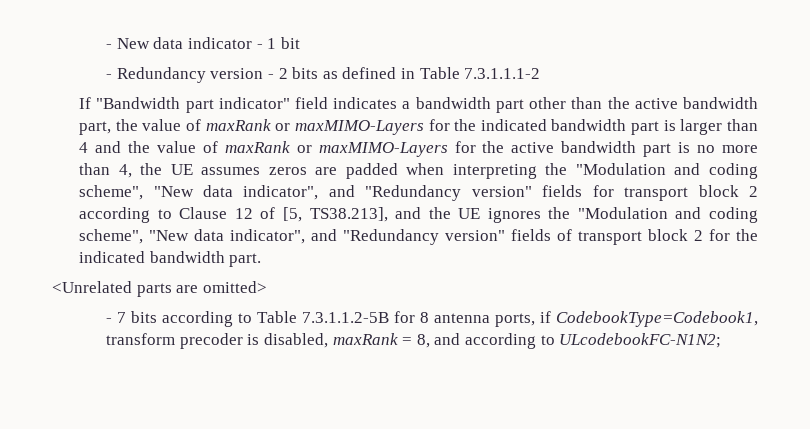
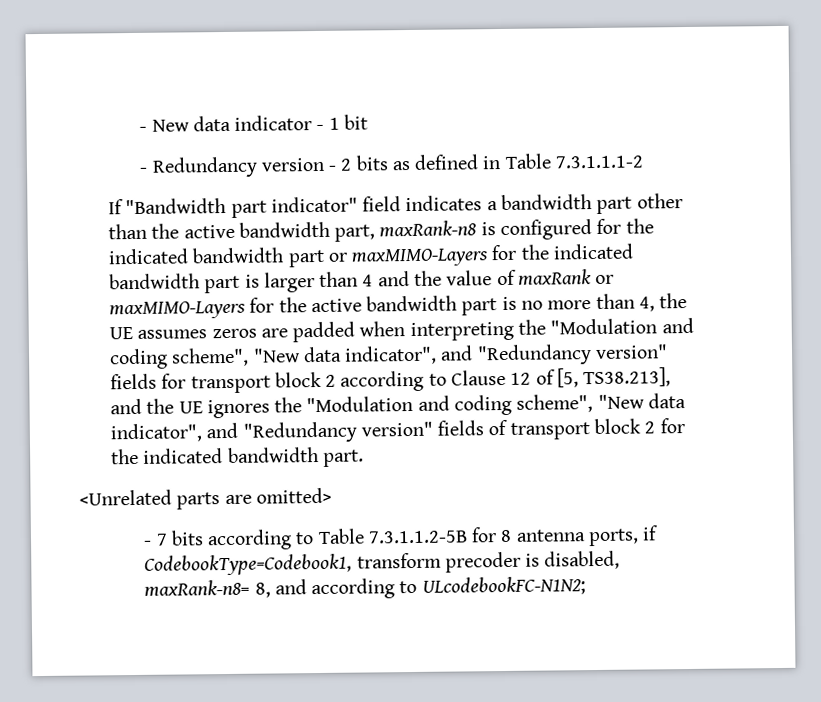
- If "Bandwidth part indicator" field indicates a bandwidth part other than the active bandwidth part, the value of maxRank or maxMIMO-Layers for the indicated bandwidth part is larger than 4 and the value of maxRank or maxMIMO-Layers for the active bandwidth part is no more than 4, the UE assumes zeros are padded when interpreting the "Modulation and coding scheme", "New data indicator", and "Redundancy version" fields for transport block 2 according to Clause 12 of [5, TS38.213], and the UE ignores the "Modulation and coding scheme", "New data indicator", and "Redundancy version" fields of transport block 2 for the indicated bandwidth part.
+ If "Bandwidth part indicator" field indicates a bandwidth part other than the active bandwidth part, maxRank-n8 is configured for the indicated bandwidth part or maxMIMO-Layers for the indicated bandwidth part is larger than 4 and the value of maxRank or maxMIMO-Layers for the active bandwidth part is no more than 4, the UE assumes zeros are padded when interpreting the "Modulation and coding scheme", "New data indicator", and "Redundancy version" fields for transport block 2 according to Clause 12 of [5, TS38.213], and the UE ignores the "Modulation and coding scheme", "New data indicator", and "Redundancy version" fields of transport block 2 for the indicated bandwidth part.
- - 7 bits according to Table 7.3.1.1.2-5B for 8 antenna ports, if CodebookType=Codebook1, transform precoder is disabled, maxRank = 8, and according to ULcodebookFC-N1N2;
+ - 7 bits according to Table 7.3.1.1.2-5B for 8 antenna ports, if CodebookType=Codebook1, transform precoder is disabled, maxRank-n8= 8, and according to ULcodebookFC-N1N2;

